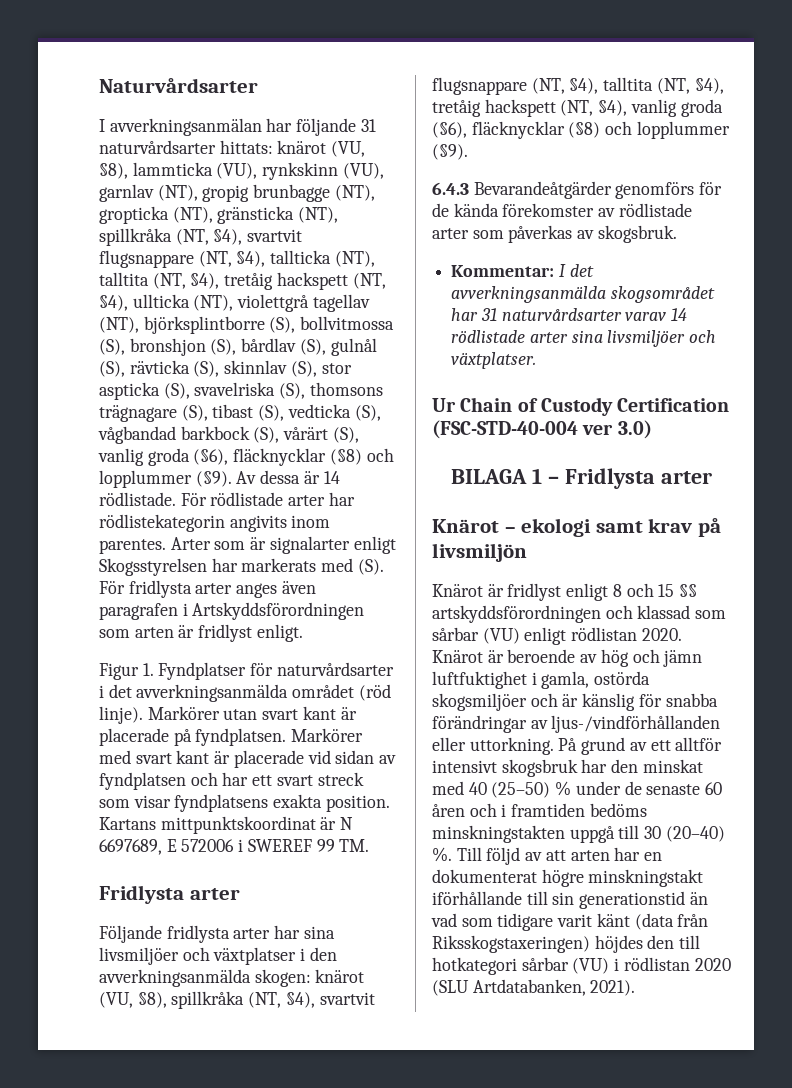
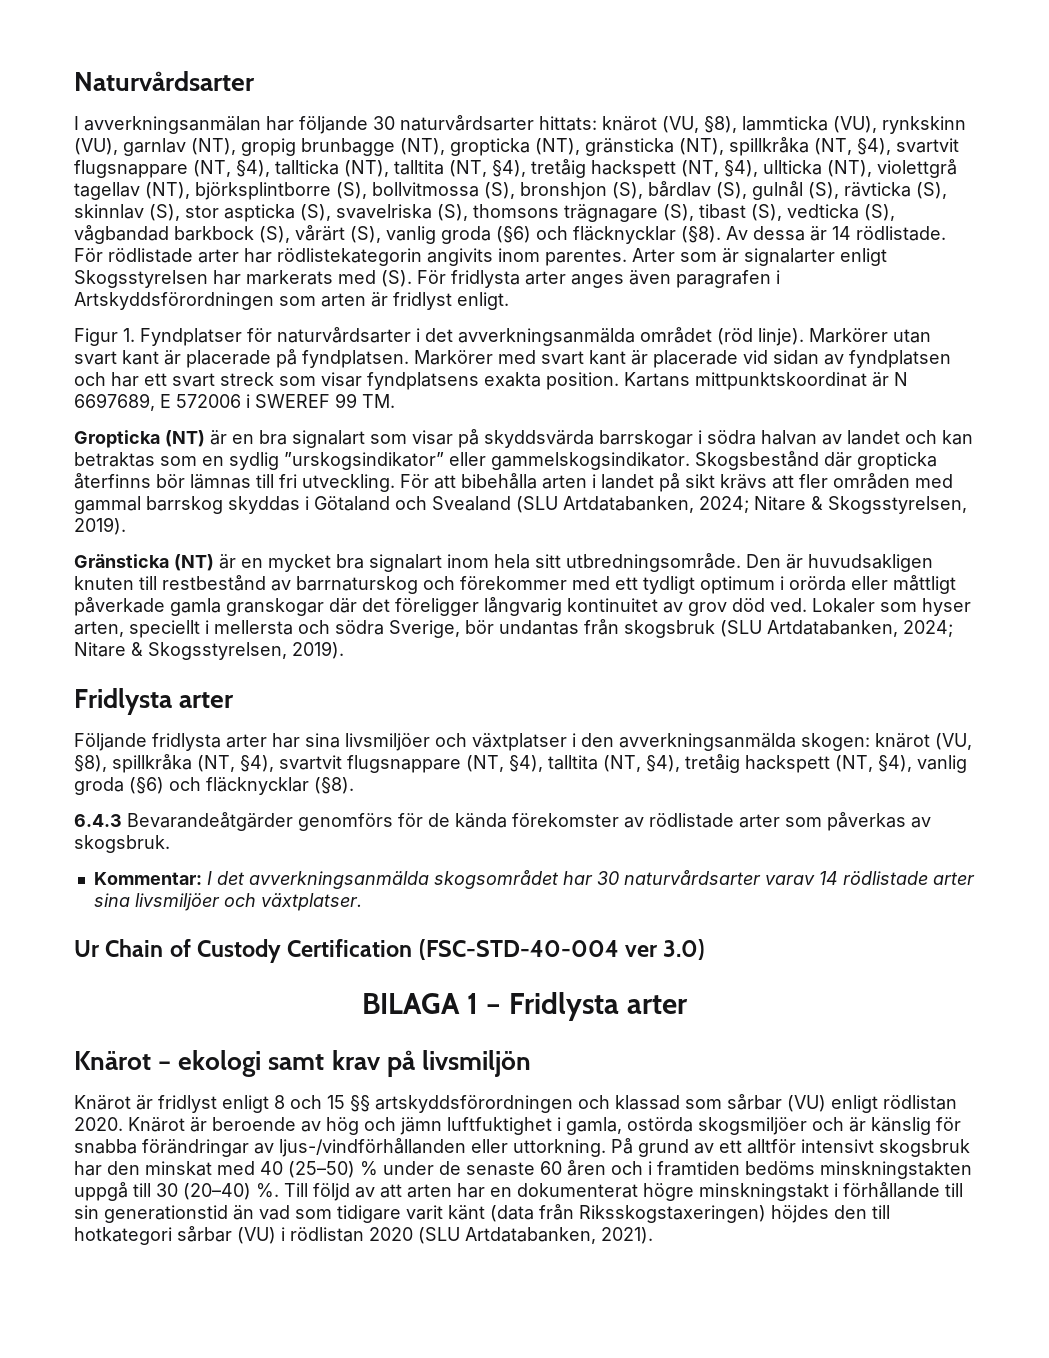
- I avverkningsanmälan har följande 31 naturvårdsarter hittats:
+ I avverkningsanmälan har följande 30 naturvårdsarter hittats:
- knärot (VU, §8), lammticka (VU), rynkskinn (VU), garnlav (NT), gropig brunbagge (NT), gropticka (NT), gränsticka (NT), spillkråka (NT, §4), svartvit flugsnappare (NT, §4), tallticka (NT), talltita (NT, §4), tretåig hackspett (NT, §4), ullticka (NT), violettgrå tagellav (NT), björksplintborre (S), bollvitmossa (S), bronshjon (S), bårdlav (S), gulnål (S), rävticka (S), skinnlav (S), stor aspticka (S), svavelriska (S), thomsons trägnagare (S), tibast (S), vedticka (S), vågbandad barkbock (S), vårärt (S), vanlig groda (§6), fläcknycklar (§8) och lopplummer (§9).
+ knärot (VU, §8), lammticka (VU), rynkskinn (VU), garnlav (NT), gropig brunbagge (NT), gropticka (NT), gränsticka (NT), spillkråka (NT, §4), svartvit flugsnappare (NT, §4), tallticka (NT), talltita (NT, §4), tretåig hackspett (NT, §4), ullticka (NT), violettgrå tagellav (NT), björksplintborre (S), bollvitmossa (S), bronshjon (S), bårdlav (S), gulnål (S), rävticka (S), skinnlav (S), stor aspticka (S), svavelriska (S), thomsons trägnagare (S), tibast (S), vedticka (S), vågbandad barkbock (S), vårärt (S), vanlig groda (§6) och fläcknycklar (§8).
+ Gropticka (NT) är en bra signalart som visar på skyddsvärda barrskogar i södra halvan av landet och kan betraktas som en sydlig ”urskogsindikator” eller gammelskogsindikator. Skogsbestånd där gropticka återfinns bör lämnas till fri utveckling. För att bibehålla arten i landet på sikt krävs att fler områden med gammal barrskog skyddas i Götaland och Svealand (SLU Artdatabanken, 2024; Nitare & Skogsstyrelsen, 2019).
+ Gränsticka (NT) är en mycket bra signalart inom hela sitt utbredningsområde. Den är huvudsakligen knuten till restbestånd av barrnaturskog och förekommer med ett tydligt optimum i orörda eller måttligt påverkade gamla granskogar där det föreligger långvarig kontinuitet av grov död ved. Lokaler som hyser arten, speciellt i mellersta och södra Sverige, bör undantas från skogsbruk (SLU Artdatabanken, 2024; Nitare & Skogsstyrelsen, 2019).
- Följande fridlysta arter har sina livsmiljöer och växtplatser i den avverkningsanmälda skogen: knärot (VU, §8), spillkråka (NT, §4), svartvit flugsnappare (NT, §4), talltita (NT, §4), tretåig hackspett (NT, §4), vanlig groda (§6), fläcknycklar (§8) och lopplummer (§9).
+ Följande fridlysta arter har sina livsmiljöer och växtplatser i den avverkningsanmälda skogen: knärot (VU, §8), spillkråka (NT, §4), svartvit flugsnappare (NT, §4), talltita (NT, §4), tretåig hackspett (NT, §4), vanlig groda (§6) och fläcknycklar (§8).
- Kommentar: I det avverkningsanmälda skogsområdet har 31 naturvårdsarter varav 14 rödlistade arter sina livsmiljöer och växtplatser.
+ Kommentar: I det avverkningsanmälda skogsområdet har 30 naturvårdsarter varav 14 rödlistade arter sina livsmiljöer och växtplatser.
- Till följd av att arten har en dokumenterat högre minskningstakt iförhållande till sin generationstid än vad som tidigare varit känt (data från Riksskogstaxeringen) höjdes den till hotkategori sårbar (VU) i rödlistan 2020 (SLU Artdatabanken, 2021).
+ Till följd av att arten har en dokumenterat högre minskningstakt i förhållande till sin generationstid än vad som tidigare varit känt (data från Riksskogstaxeringen) höjdes den till hotkategori sårbar (VU) i rödlistan 2020 (SLU Artdatabanken, 2021).

